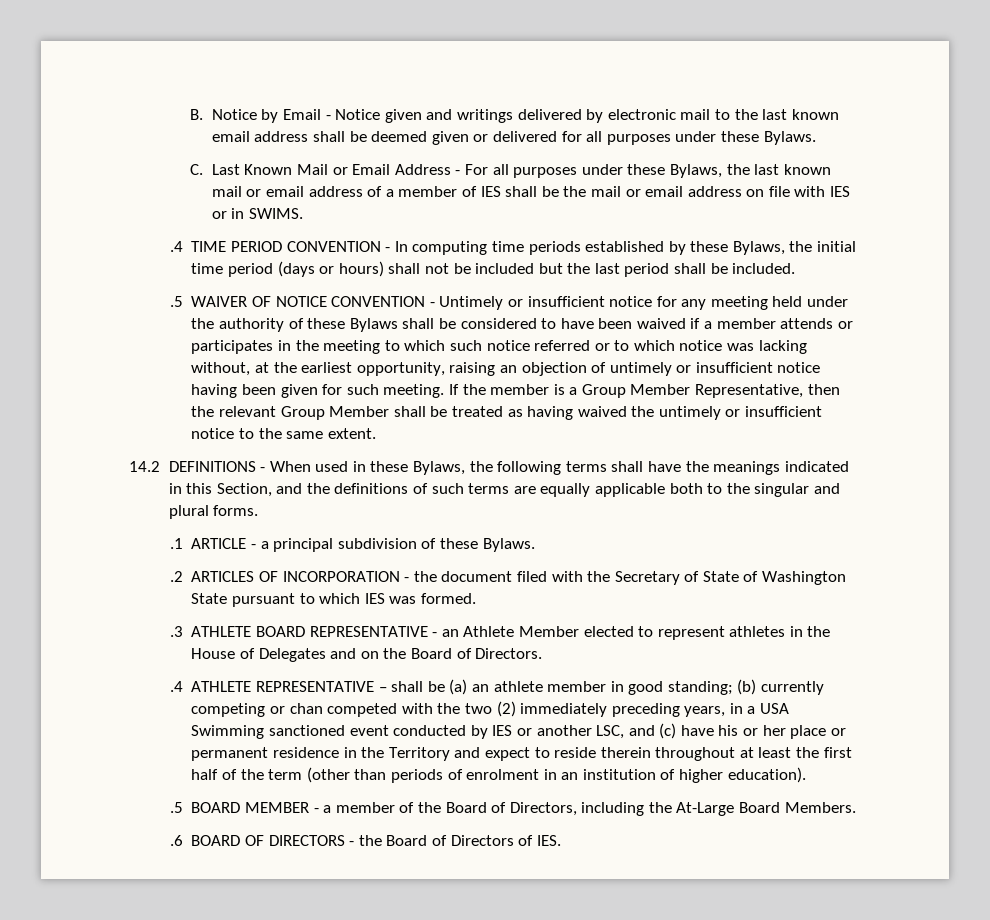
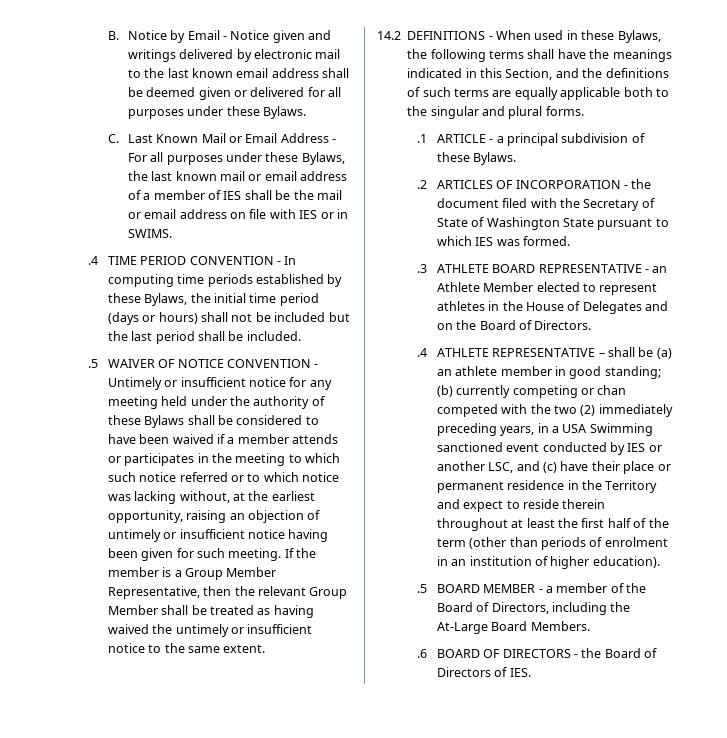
- (b) currently competing or chan competed with the two (2) immediately preceding years, in a USA Swimming sanctioned event conducted by IES or another LSC, and (c) have his or her place or permanent residence in the Territory and expect to reside therein throughout at least the first half of the term (other than periods of enrolment in an institution of higher education).
+ (b) currently competing or chan competed with the two (2) immediately preceding years, in a USA Swimming sanctioned event conducted by IES or another LSC, and (c) have their place or permanent residence in the Territory and expect to reside therein throughout at least the first half of the term (other than periods of enrolment in an institution of higher education).

